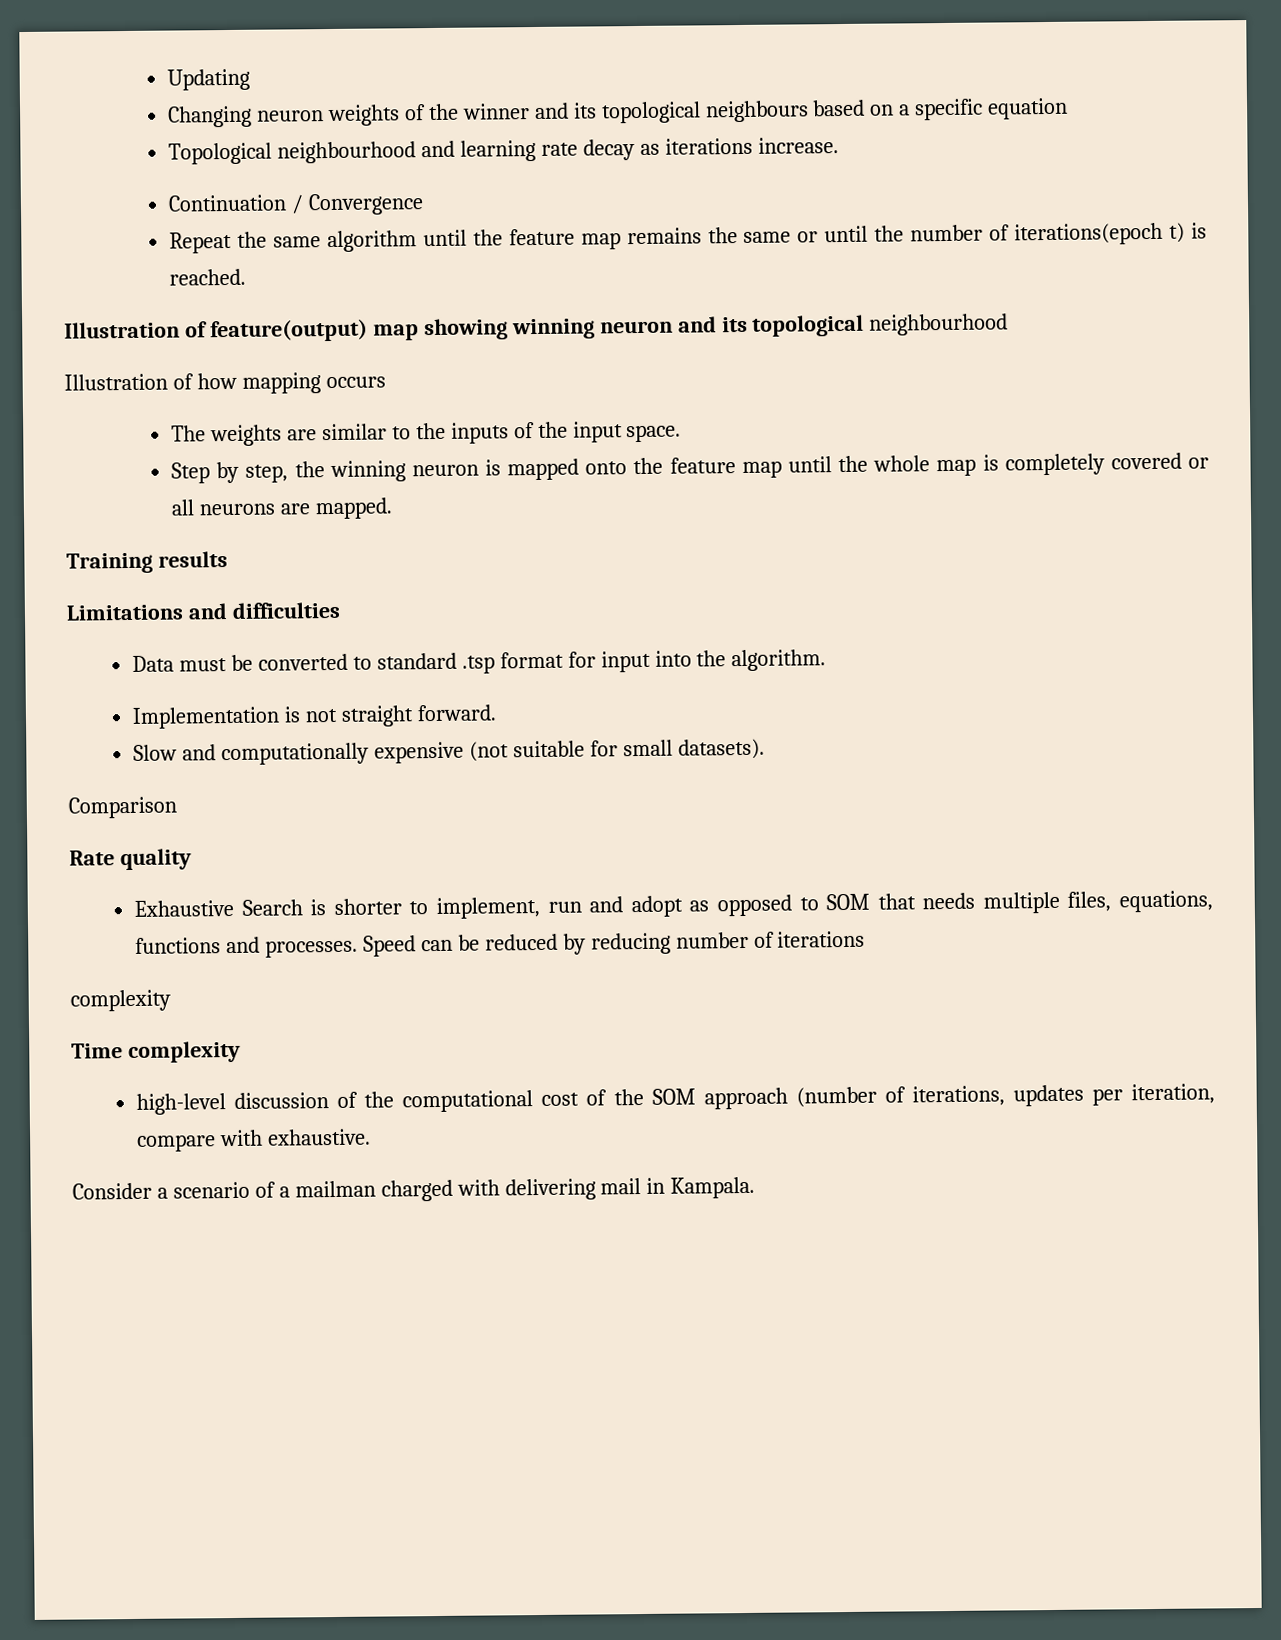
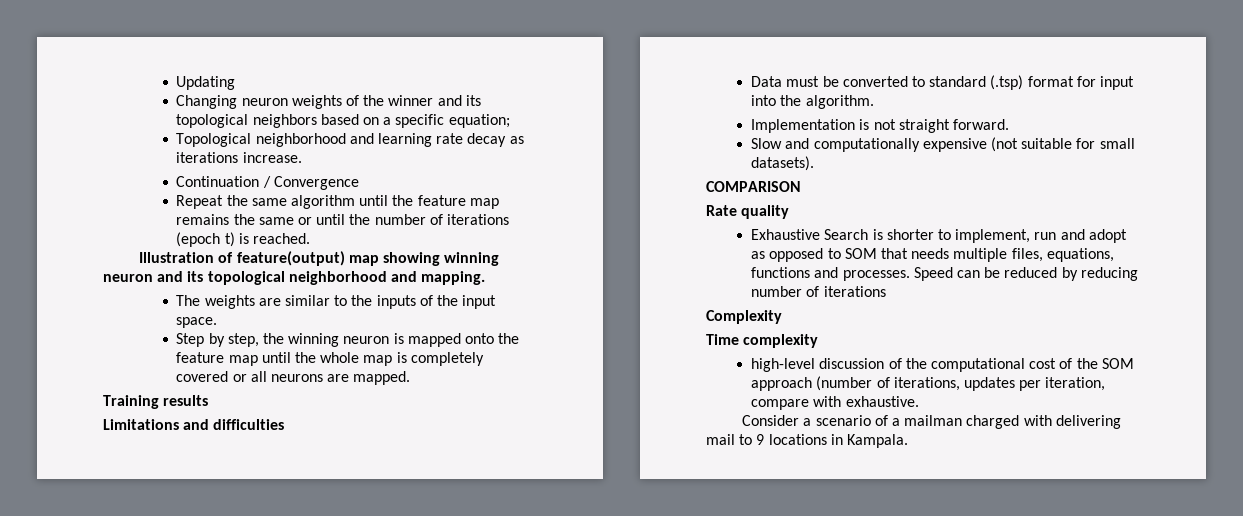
- Changing neuron weights of the winner and its topological neighbours based on a specific equation
+ Changing neuron weights of the winner and its topological neighbors based on a specific equation;
- Topological neighbourhood and learning rate decay as iterations increase.
+ Topological neighborhood and learning rate decay as iterations increase.
- Repeat the same algorithm until the feature map remains the same or until the number of iterations(epoch t) is reached.
+ Repeat the same algorithm until the feature map remains the same or until the number of iterations (epoch t) is reached.
- Illustration of feature(output) map showing winning neuron and its topological neighbourhood
- Illustration of how mapping occurs
+ Illustration of feature(output) map showing winning neuron and its topological neighborhood and mapping.
- Data must be converted to standard .tsp format for input into the algorithm.
+ Data must be converted to standard (.tsp) format for input into the algorithm.
- Comparison
+ COMPARISON
  Speed can be reduced by reducing number of iterations
- complexity
+ Complexity
- Consider a scenario of a mailman charged with delivering mail in Kampala.
+ Consider a scenario of a mailman charged with delivering mail to 9 locations in Kampala.

